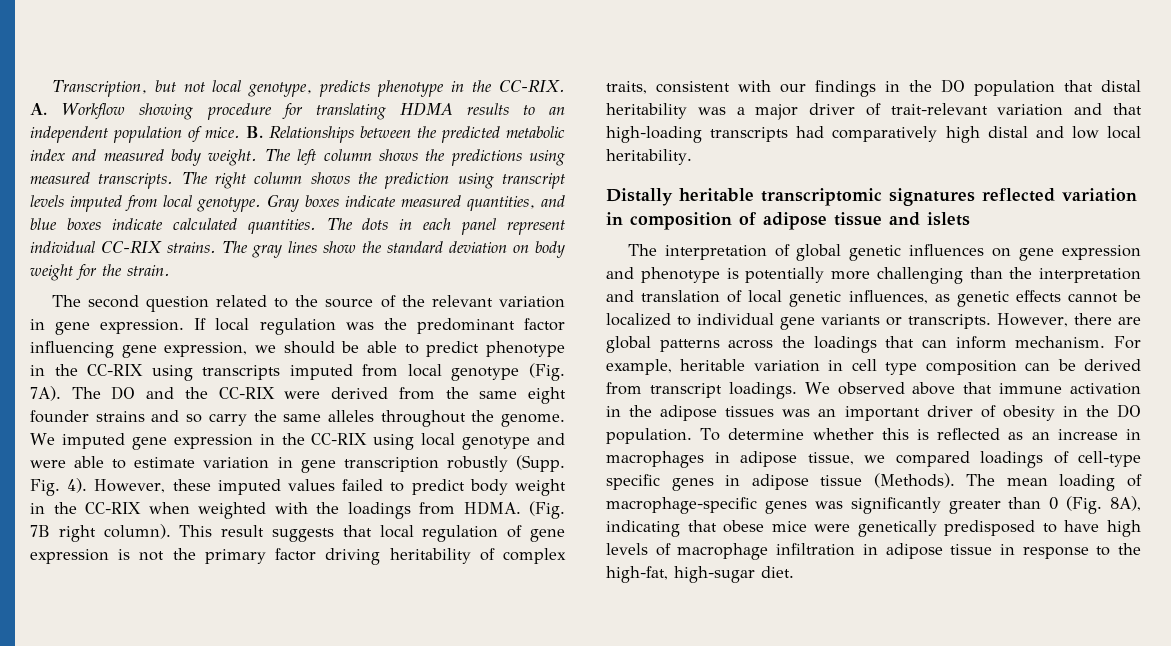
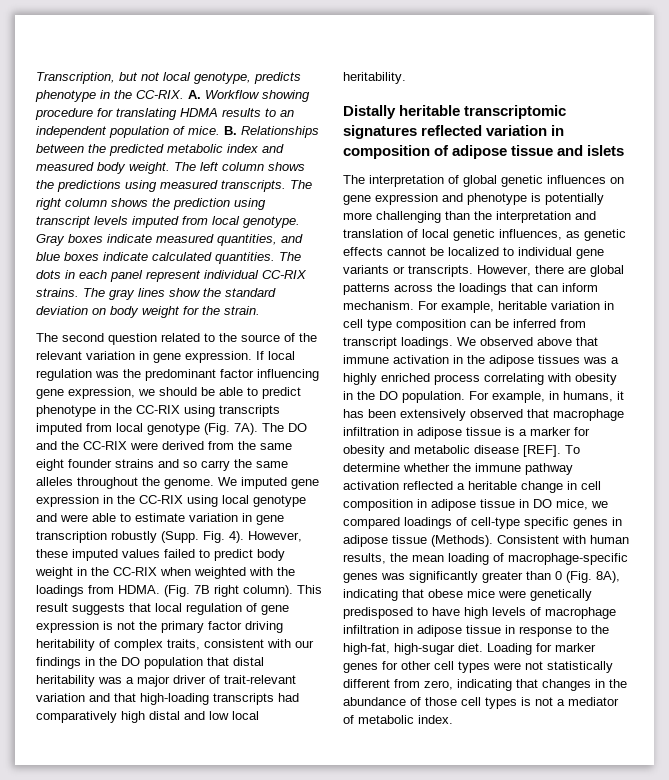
- For example, heritable variation in cell type composition can be derived from transcript loadings.
+ For example, heritable variation in cell type composition can be inferred from transcript loadings.
- We observed above that immune activation in the adipose tissues was an important driver of obesity in the DO population.
+ We observed above that immune activation in the adipose tissues was a highly enriched process correlating with obesity in the DO population.
- To determine whether this is reflected as an increase in macrophages in adipose tissue, we compared loadings of cell-type specific genes in adipose tissue (Methods).
+ For example, in humans, it has been extensively observed that macrophage infiltration in adipose tissue is a marker for obesity and metabolic disease [REF]. To determine whether the immune pathway activation reflected a heritable change in cell composition in adipose tissue in DO mice, we compared loadings of cell-type specific genes in adipose tissue (Methods).
- The mean loading of macrophage-specific genes was significantly greater than 0 (Fig. 8A), indicating that obese mice were genetically predisposed to have high levels of macrophage infiltration in adipose tissue in response to the high-fat, high-sugar diet.
+ Consistent with human results, the mean loading of macrophage-specific genes was significantly greater than 0 (Fig. 8A), indicating that obese mice were genetically predisposed to have high levels of macrophage infiltration in adipose tissue in response to the high-fat, high-sugar diet.
+ Loading for marker genes for other cell types were not statistically different from zero, indicating that changes in the abundance of those cell types is not a mediator of metabolic index.

